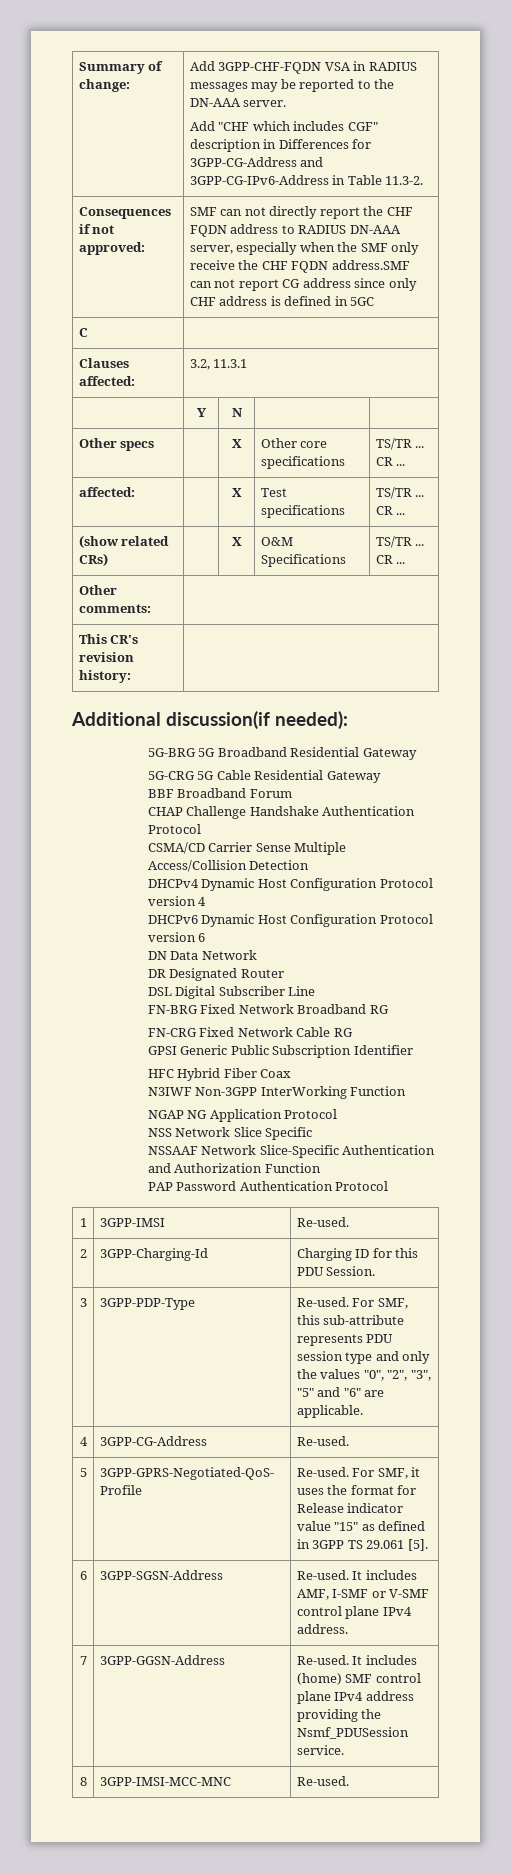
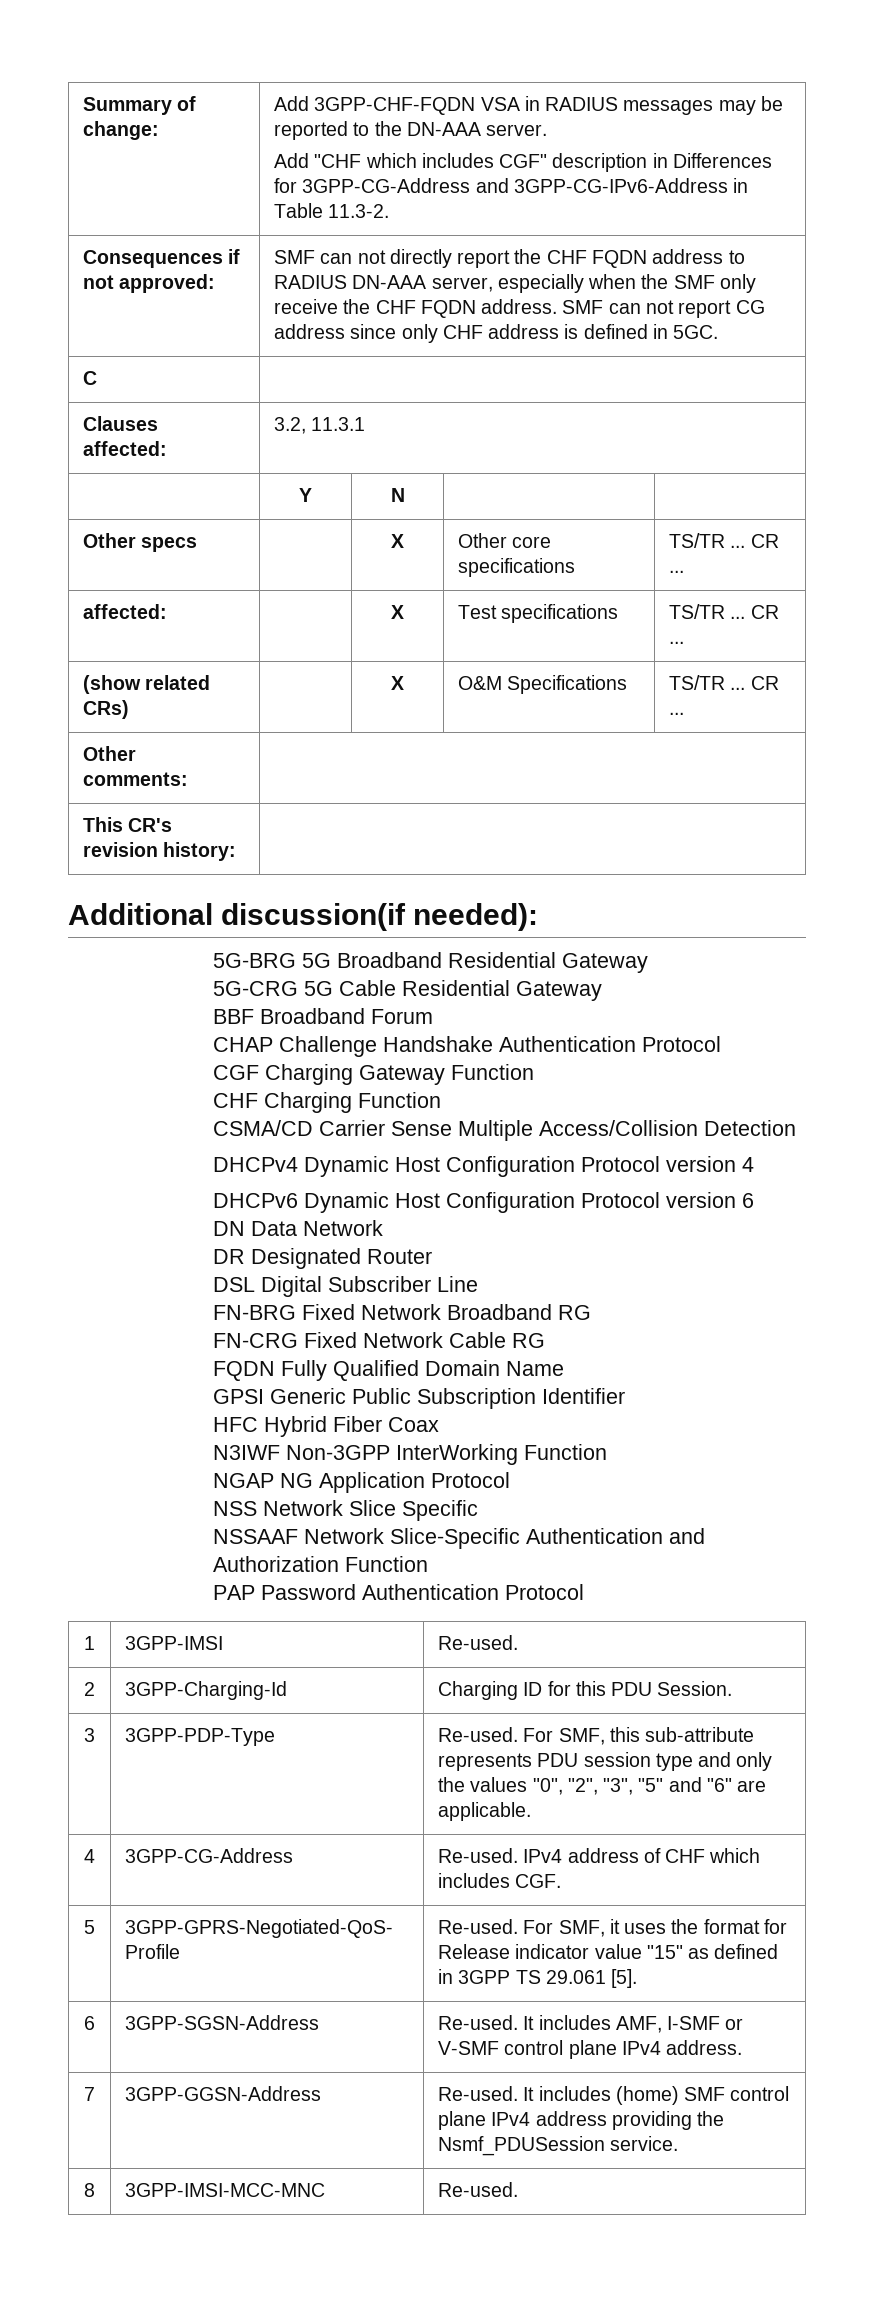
- SMF can not directly report the CHF FQDN address to RADIUS DN-AAA server, especially when the SMF only receive the CHF FQDN address.SMF can not report CG address since only CHF address is defined in 5GC
+ SMF can not directly report the CHF FQDN address to RADIUS DN-AAA server, especially when the SMF only receive the CHF FQDN address. SMF can not report CG address since only CHF address is defined in 5GC.
+ CGF Charging Gateway Function
+ CHF Charging Function
+ FQDN Fully Qualified Domain Name
- 4 | 3GPP-CG-Address | Re-used.
+ 4 | 3GPP-CG-Address | Re-used. IPv4 address of CHF which includes CGF.

